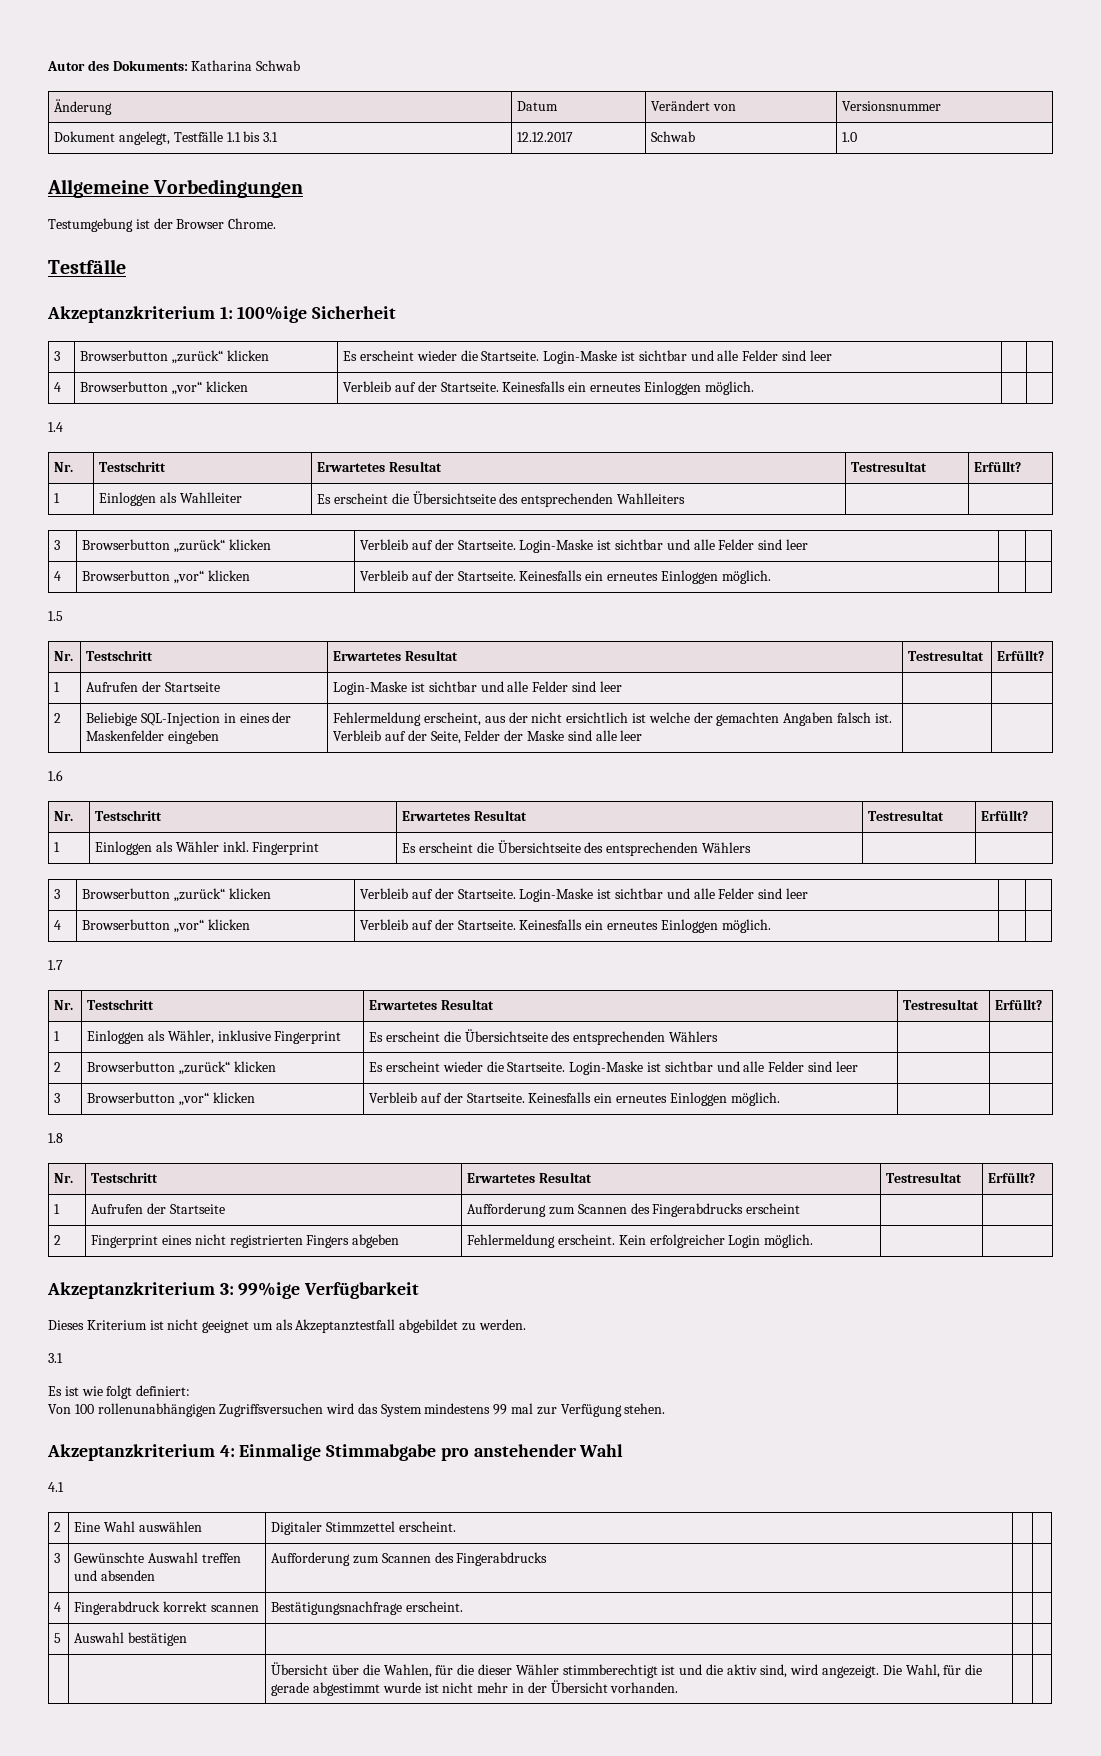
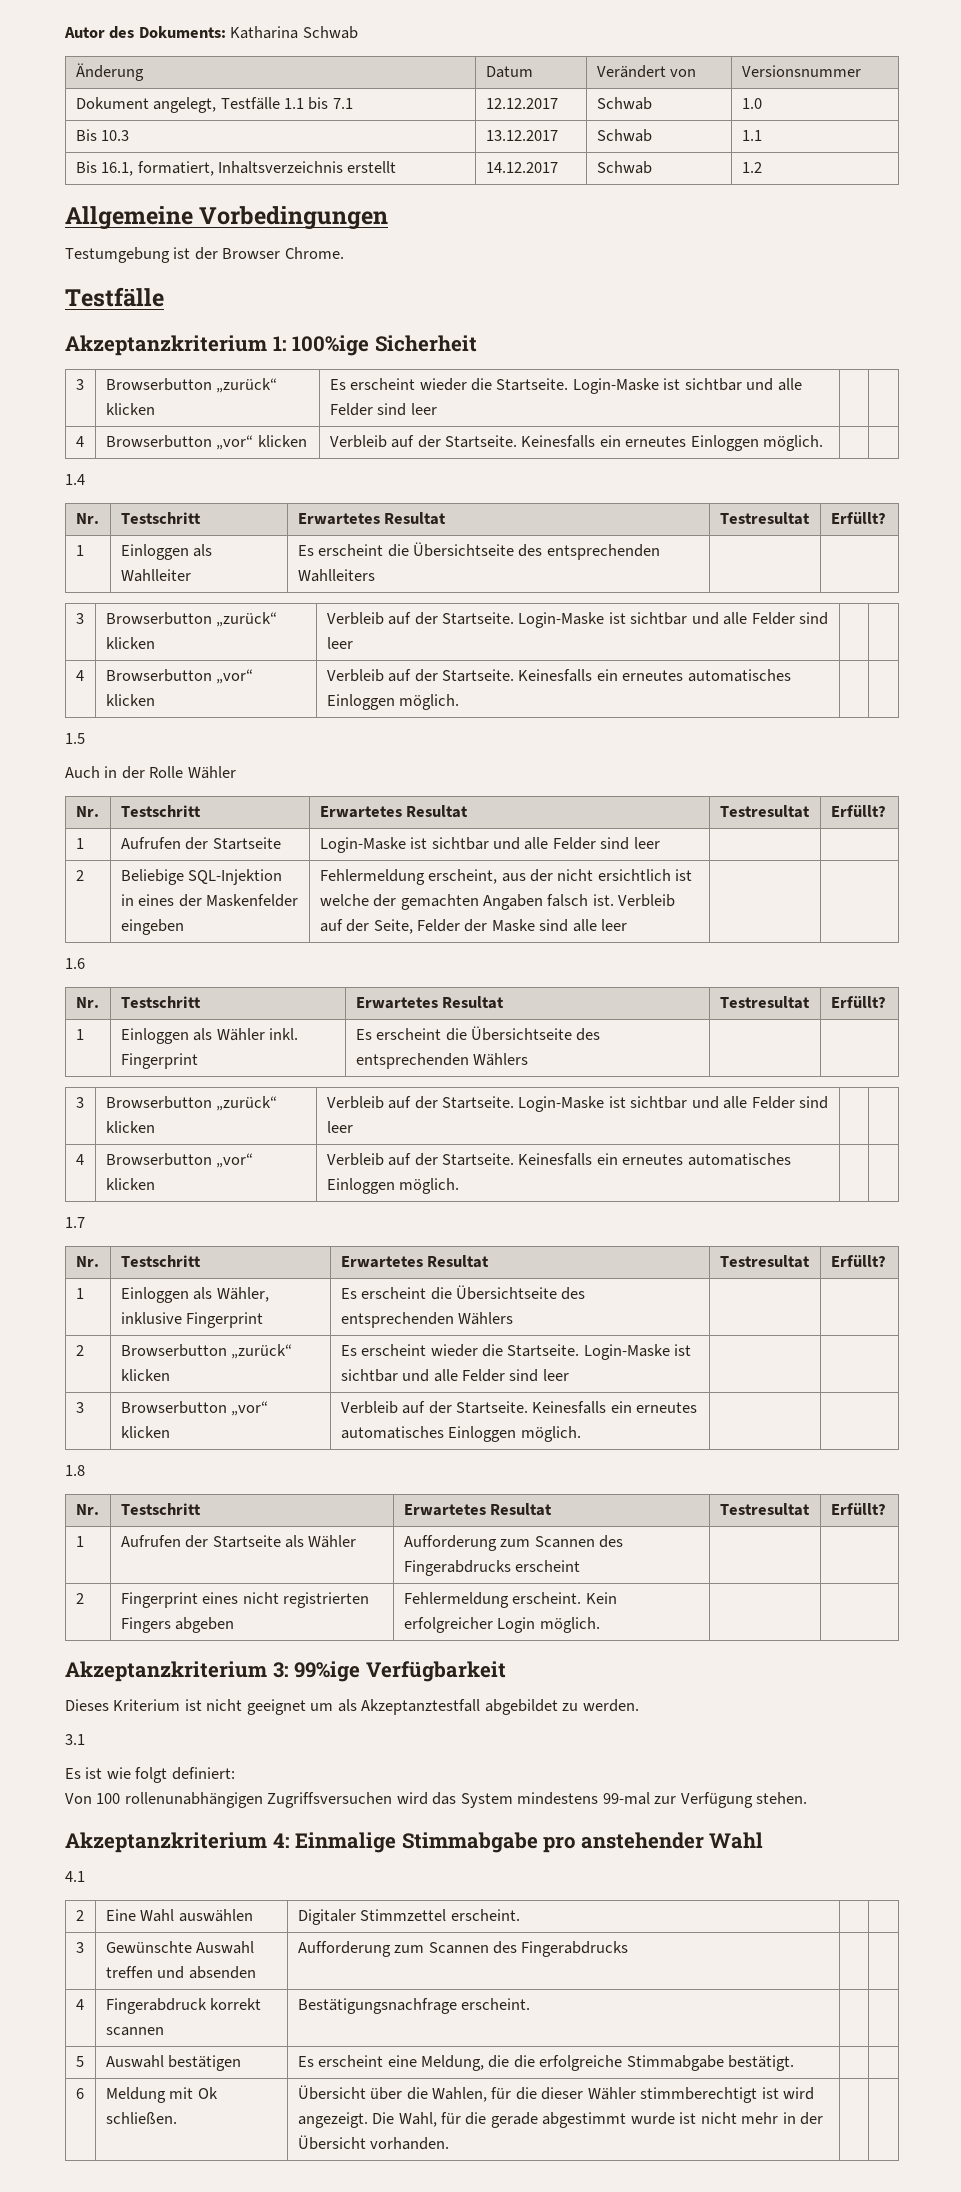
- Dokument angelegt, Testfälle 1.1 bis 3.1 | 12.12.2017 | Schwab | 1.0
+ Dokument angelegt, Testfälle 1.1 bis 7.1 | 12.12.2017 | Schwab | 1.0
+ Bis 10.3 | 13.12.2017 | Schwab | 1.1
+ Bis 16.1, formatiert, Inhaltsverzeichnis erstellt | 14.12.2017 | Schwab | 1.2
  1 | Einloggen als Wahlleiter | Es erscheint die Übersichtseite des entsprechenden Wahlleiters | |
  3 | Browserbutton „zurück“ klicken | Verbleib auf der Startseite. Login-Maske ist sichtbar und alle Felder sind leer | |
- 4 | Browserbutton „vor“ klicken | Verbleib auf der Startseite. Keinesfalls ein erneutes Einloggen möglich. | |
+ 4 | Browserbutton „vor“ klicken | Verbleib auf der Startseite. Keinesfalls ein erneutes automatisches Einloggen möglich. | |
+ Auch in der Rolle Wähler
- 2 | Beliebige SQL-Injection in eines der Maskenfelder eingeben | Fehlermeldung erscheint, aus der nicht ersichtlich ist welche der gemachten Angaben falsch ist. Verbleib auf der Seite, Felder der Maske sind alle leer | |
+ 2 | Beliebige SQL-Injektion in eines der Maskenfelder eingeben | Fehlermeldung erscheint, aus der nicht ersichtlich ist welche der gemachten Angaben falsch ist. Verbleib auf der Seite, Felder der Maske sind alle leer | |
  1 | Einloggen als Wähler inkl. Fingerprint | Es erscheint die Übersichtseite des entsprechenden Wählers | |
  3 | Browserbutton „zurück“ klicken | Verbleib auf der Startseite. Login-Maske ist sichtbar und alle Felder sind leer | |
- 4 | Browserbutton „vor“ klicken | Verbleib auf der Startseite. Keinesfalls ein erneutes Einloggen möglich. | |
+ 4 | Browserbutton „vor“ klicken | Verbleib auf der Startseite. Keinesfalls ein erneutes automatisches Einloggen möglich. | |
- 3 | Browserbutton „vor“ klicken | Verbleib auf der Startseite. Keinesfalls ein erneutes Einloggen möglich. | |
+ 3 | Browserbutton „vor“ klicken | Verbleib auf der Startseite. Keinesfalls ein erneutes automatisches Einloggen möglich. | |
- 1 | Aufrufen der Startseite | Aufforderung zum Scannen des Fingerabdrucks erscheint | |
+ 1 | Aufrufen der Startseite als Wähler | Aufforderung zum Scannen des Fingerabdrucks erscheint | |
- Von 100 rollenunabhängigen Zugriffsversuchen wird das System mindestens 99 mal zur Verfügung stehen.
+ Von 100 rollenunabhängigen Zugriffsversuchen wird das System mindestens 99-mal zur Verfügung stehen.
- 5 | Auswahl bestätigen | | |
- | | Übersicht über die Wahlen, für die dieser Wähler stimmberechtigt ist und die aktiv sind, wird angezeigt. Die Wahl, für die gerade abgestimmt wurde ist nicht mehr in der Übersicht vorhanden. | |
+ 5 | Auswahl bestätigen | Es erscheint eine Meldung, die die erfolgreiche Stimmabgabe bestätigt. | |
+ 6 | Meldung mit Ok schließen. | Übersicht über die Wahlen, für die dieser Wähler stimmberechtigt ist wird angezeigt. Die Wahl, für die gerade abgestimmt wurde ist nicht mehr in der Übersicht vorhanden. | |

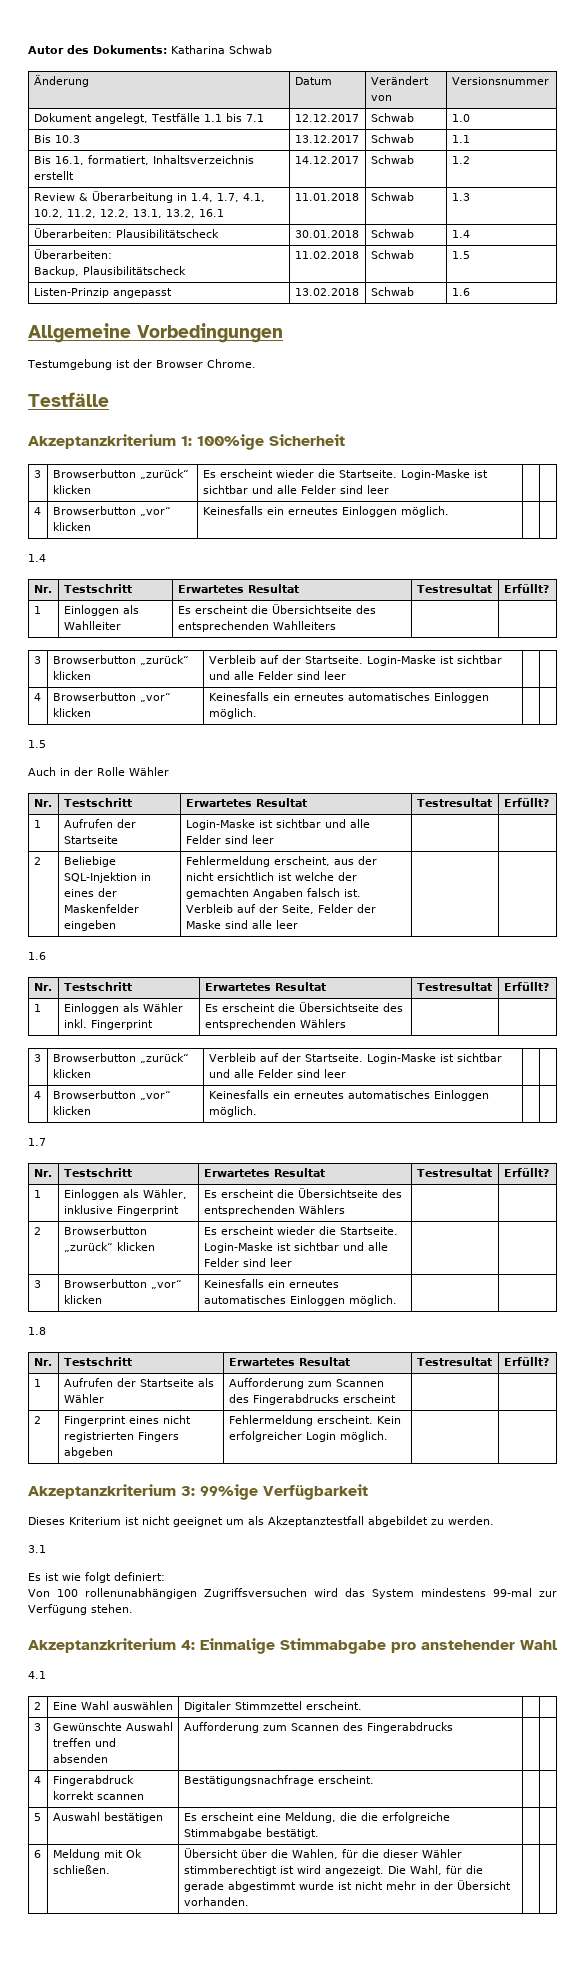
+ Review & Überarbeitung in 1.4, 1.7, 4.1, 10.2, 11.2, 12.2, 13.1, 13.2, 16.1 | 11.01.2018 | Schwab | 1.3
+ Überarbeiten: Plausibilitätscheck | 30.01.2018 | Schwab | 1.4
+ Überarbeiten:
+ Backup, Plausibilitätscheck | 11.02.2018 | Schwab | 1.5
+ Listen-Prinzip angepasst | 13.02.2018 | Schwab | 1.6
- 4 | Browserbutton „vor“ klicken | Verbleib auf der Startseite. Keinesfalls ein erneutes Einloggen möglich. | |
+ 4 | Browserbutton „vor“ klicken | Keinesfalls ein erneutes Einloggen möglich. | |
  1 | Einloggen als Wahlleiter | Es erscheint die Übersichtseite des entsprechenden Wahlleiters | |
  3 | Browserbutton „zurück“ klicken | Verbleib auf der Startseite. Login-Maske ist sichtbar und alle Felder sind leer | |
- 4 | Browserbutton „vor“ klicken | Verbleib auf der Startseite. Keinesfalls ein erneutes automatisches Einloggen möglich. | |
+ 4 | Browserbutton „vor“ klicken | Keinesfalls ein erneutes automatisches Einloggen möglich. | |
  1 | Einloggen als Wähler inkl. Fingerprint | Es erscheint die Übersichtseite des entsprechenden Wählers | |
  3 | Browserbutton „zurück“ klicken | Verbleib auf der Startseite. Login-Maske ist sichtbar und alle Felder sind leer | |
- 4 | Browserbutton „vor“ klicken | Verbleib auf der Startseite. Keinesfalls ein erneutes automatisches Einloggen möglich. | |
+ 4 | Browserbutton „vor“ klicken | Keinesfalls ein erneutes automatisches Einloggen möglich. | |
- 3 | Browserbutton „vor“ klicken | Verbleib auf der Startseite. Keinesfalls ein erneutes automatisches Einloggen möglich. | |
+ 3 | Browserbutton „vor“ klicken | Keinesfalls ein erneutes automatisches Einloggen möglich. | |

